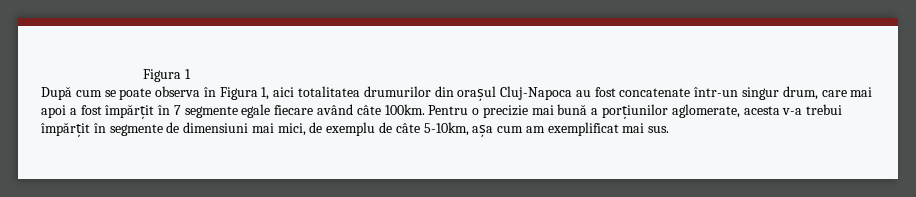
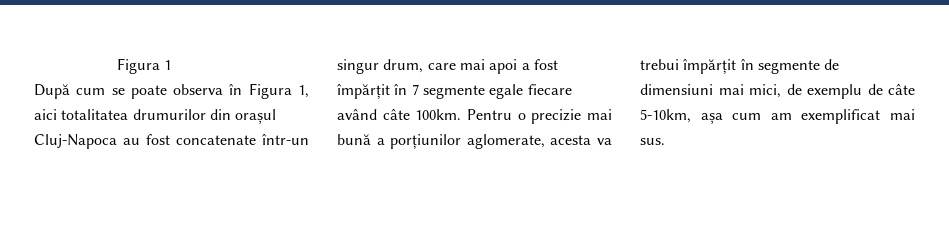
- Pentru o precizie mai bună a porțiunilor aglomerate, acesta v-a trebui împărțit în segmente de dimensiuni mai mici, de exemplu de câte 5-10km, așa cum am exemplificat mai sus.
+ Pentru o precizie mai bună a porțiunilor aglomerate, acesta va trebui împărțit în segmente de dimensiuni mai mici, de exemplu de câte 5-10km, așa cum am exemplificat mai sus.

